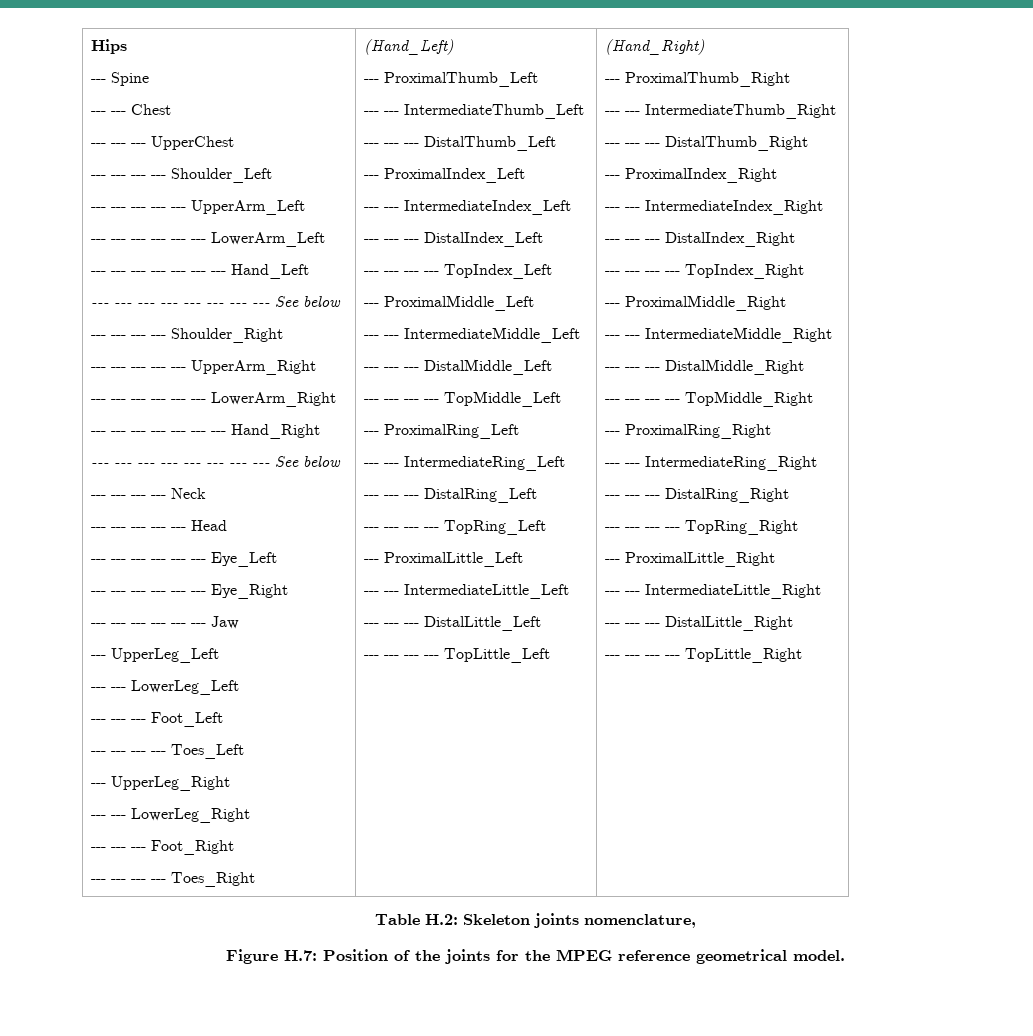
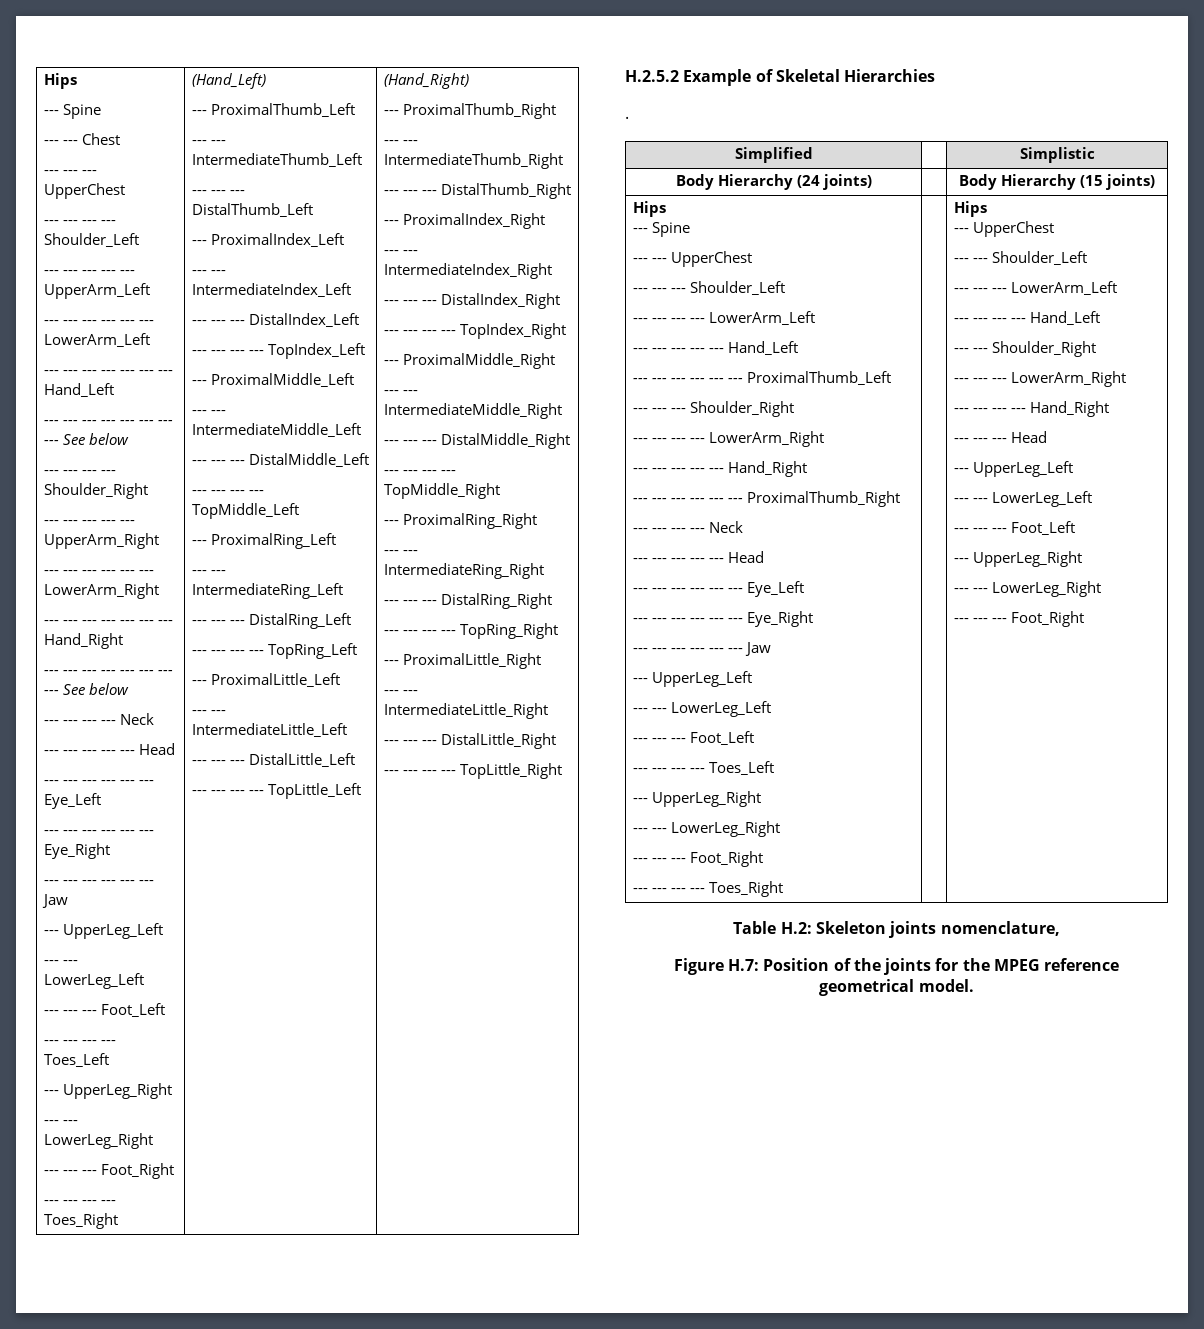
+ H.2.5.2 Example of Skeletal Hierarchies
+ .
+ Simplified | | Simplistic
+ Body Hierarchy (24 joints) | | Body Hierarchy (15 joints)
+ Hips
+ --- Spine
+ --- --- UpperChest
+ --- --- --- Shoulder_Left
+ --- --- --- --- LowerArm_Left
+ --- --- --- --- --- Hand_Left
+ --- --- --- --- --- --- ProximalThumb_Left
+ --- --- --- Shoulder_Right
+ --- --- --- --- LowerArm_Right
+ --- --- --- --- --- Hand_Right
+ --- --- --- --- --- --- ProximalThumb_Right
+ --- --- --- --- Neck
+ --- --- --- --- --- Head
+ --- --- --- --- --- --- Eye_Left
+ --- --- --- --- --- --- Eye_Right
+ --- --- --- --- --- --- Jaw
+ --- UpperLeg_Left
+ --- --- LowerLeg_Left
+ --- --- --- Foot_Left
+ --- --- --- --- Toes_Left
+ --- UpperLeg_Right
+ --- --- LowerLeg_Right
+ --- --- --- Foot_Right
+ --- --- --- --- Toes_Right | | Hips
+ --- UpperChest
+ --- --- Shoulder_Left
+ --- --- --- LowerArm_Left
+ --- --- --- --- Hand_Left
+ --- --- Shoulder_Right
+ --- --- --- LowerArm_Right
+ --- --- --- --- Hand_Right
+ --- --- --- Head
+ --- UpperLeg_Left
+ --- --- LowerLeg_Left
+ --- --- --- Foot_Left
+ --- UpperLeg_Right
+ --- --- LowerLeg_Right
+ --- --- --- Foot_Right

